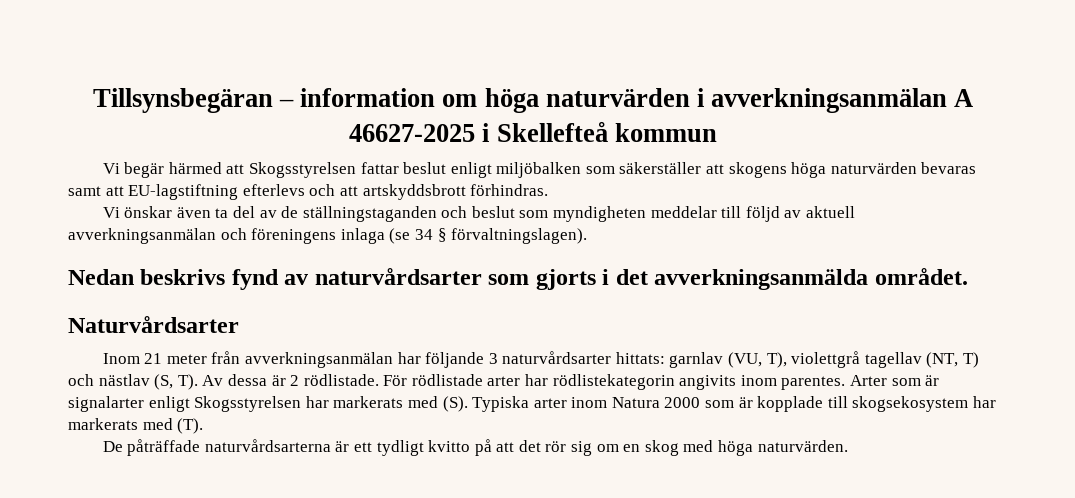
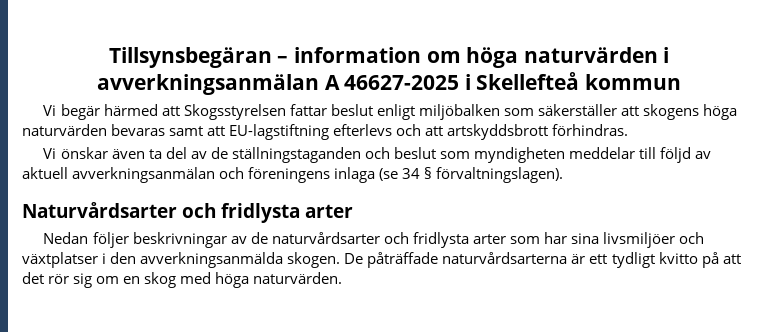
- Nedan beskrivs fynd av naturvårdsarter som gjorts i det avverkningsanmälda området.
- Naturvårdsarter
- Inom 21 meter från avverkningsanmälan har följande 3 naturvårdsarter hittats: garnlav (VU, T), violettgrå tagellav (NT, T) och nästlav (S, T). Av dessa är 2 rödlistade. För rödlistade arter har rödlistekategorin angivits inom parentes. Arter som är signalarter enligt Skogsstyrelsen har markerats med (S). Typiska arter inom Natura 2000 som är kopplade till skogsekosystem har markerats med (T).
- De påträffade naturvårdsarterna är ett tydligt kvitto på att det rör sig om en skog med höga naturvärden.
+ Naturvårdsarter och fridlysta arter
+ Nedan följer beskrivningar av de naturvårdsarter och fridlysta arter som har sina livsmiljöer och växtplatser i den avverkningsanmälda skogen. De påträffade naturvårdsarterna är ett tydligt kvitto på att det rör sig om en skog med höga naturvärden.

